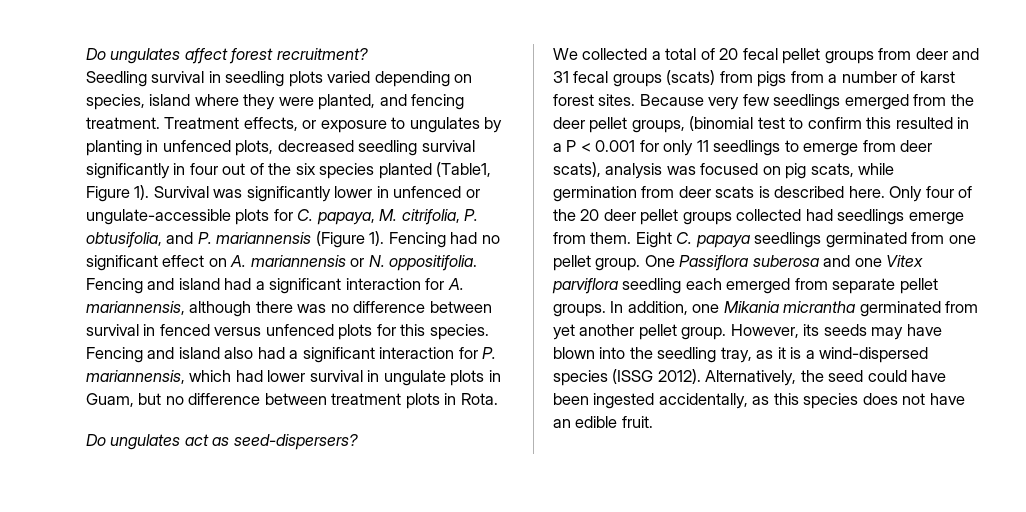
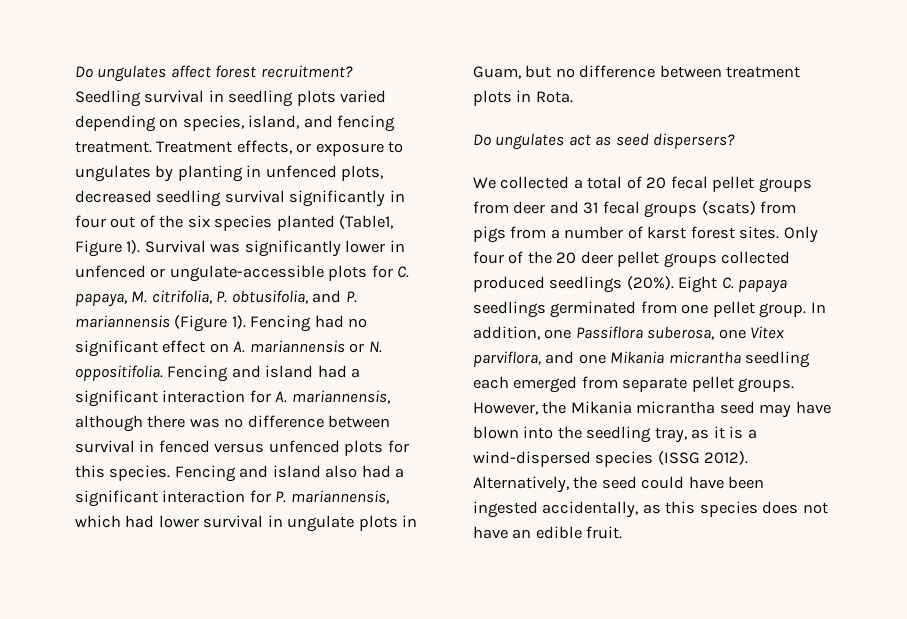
- Seedling survival in seedling plots varied depending on species, island where they were planted, and fencing treatment.
+ Seedling survival in seedling plots varied depending on species, island, and fencing treatment.
- Do ungulates act as seed-dispersers?
+ Do ungulates act as seed dispersers?
- Because very few seedlings emerged from the deer pellet groups, (binomial test to confirm this resulted in a P < 0.001 for only 11 seedlings to emerge from deer scats), analysis was focused on pig scats, while germination from deer scats is described here.
- Only four of the 20 deer pellet groups collected had seedlings emerge from them.
+ Only four of the 20 deer pellet groups collected produced seedlings (20%).
- One Passiflora suberosa and one Vitex parviflora seedling each emerged from separate pellet groups.
+ In addition, one Passiflora suberosa, one Vitex parviflora, and one Mikania micrantha seedling each emerged from separate pellet groups.
- In addition, one Mikania micrantha germinated from yet another pellet group. However, its seeds may have blown into the seedling tray, as it is a wind-dispersed species (ISSG 2012).
+ However, the Mikania micrantha seed may have blown into the seedling tray, as it is a wind-dispersed species (ISSG 2012).

